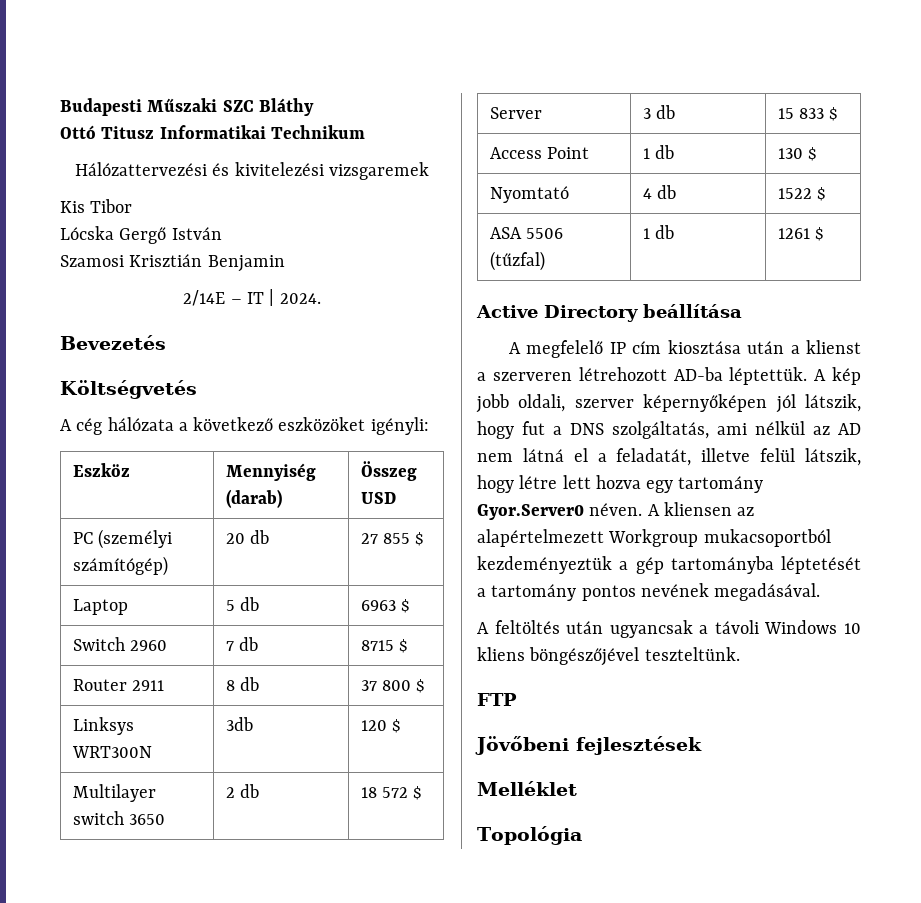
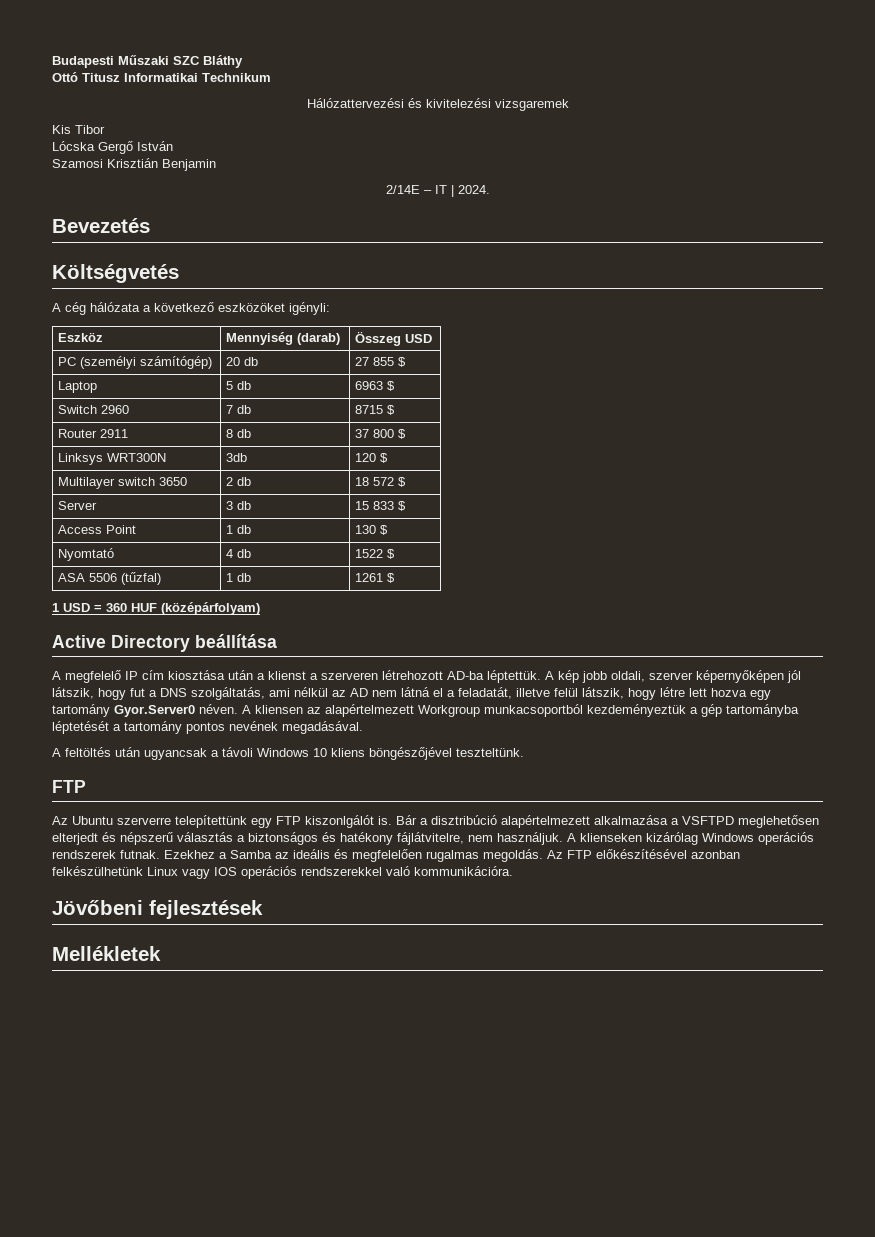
+ 1 USD = 360 HUF (középárfolyam)
- A kliensen az alapértelmezett Workgroup mukacsoportból kezdeményeztük a gép tartományba léptetését a tartomány pontos nevének megadásával.
+ A kliensen az alapértelmezett Workgroup munkacsoportból kezdeményeztük a gép tartományba léptetését a tartomány pontos nevének megadásával.
+ Az Ubuntu szerverre telepítettünk egy FTP kiszonlgálót is. Bár a disztribúció alapértelmezett alkalmazása a VSFTPD meglehetősen elterjedt és népszerű választás a biztonságos és hatékony fájlátvitelre, nem használjuk. A klienseken kizárólag Windows operációs rendszerek futnak. Ezekhez a Samba az ideális és megfelelően rugalmas megoldás. Az FTP előkészítésével azonban felkészülhetünk Linux vagy IOS operációs rendszerekkel való kommunikációra.
- Melléklet
- Topológia
+ Mellékletek

